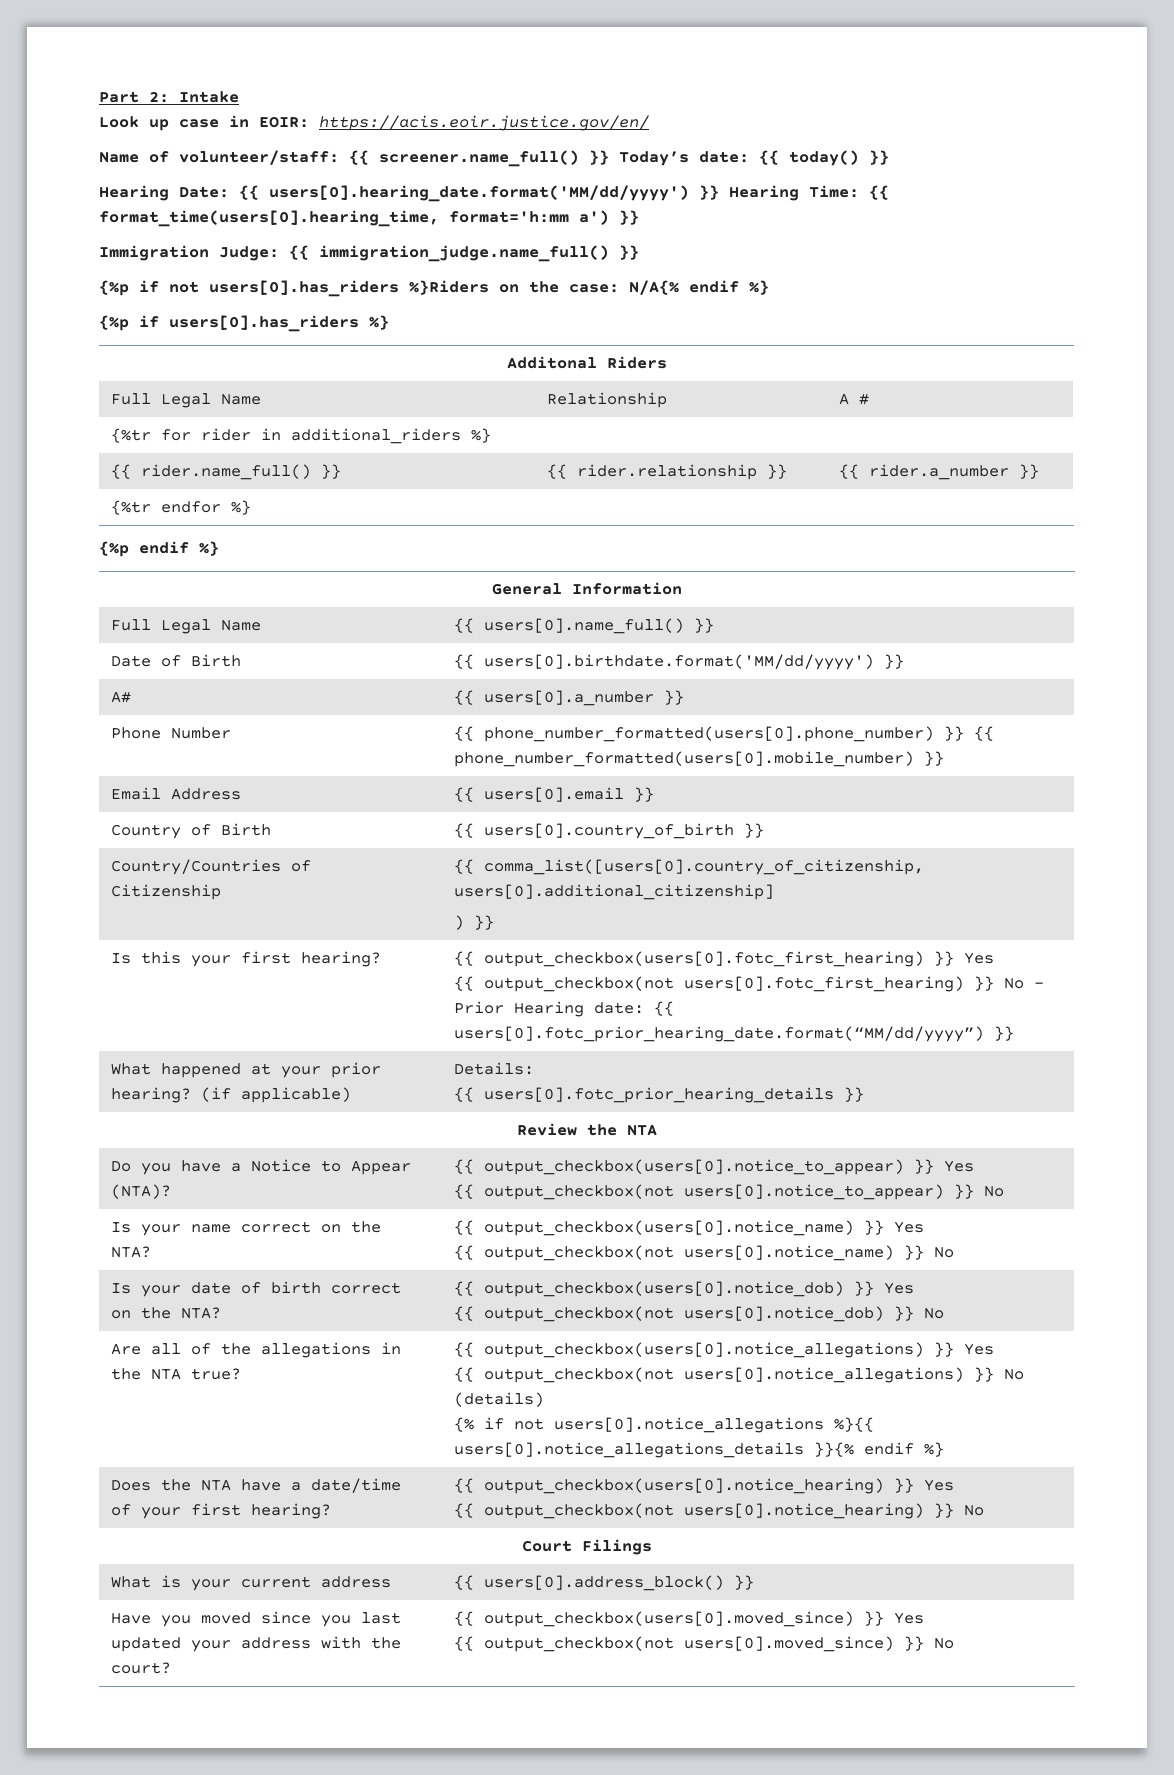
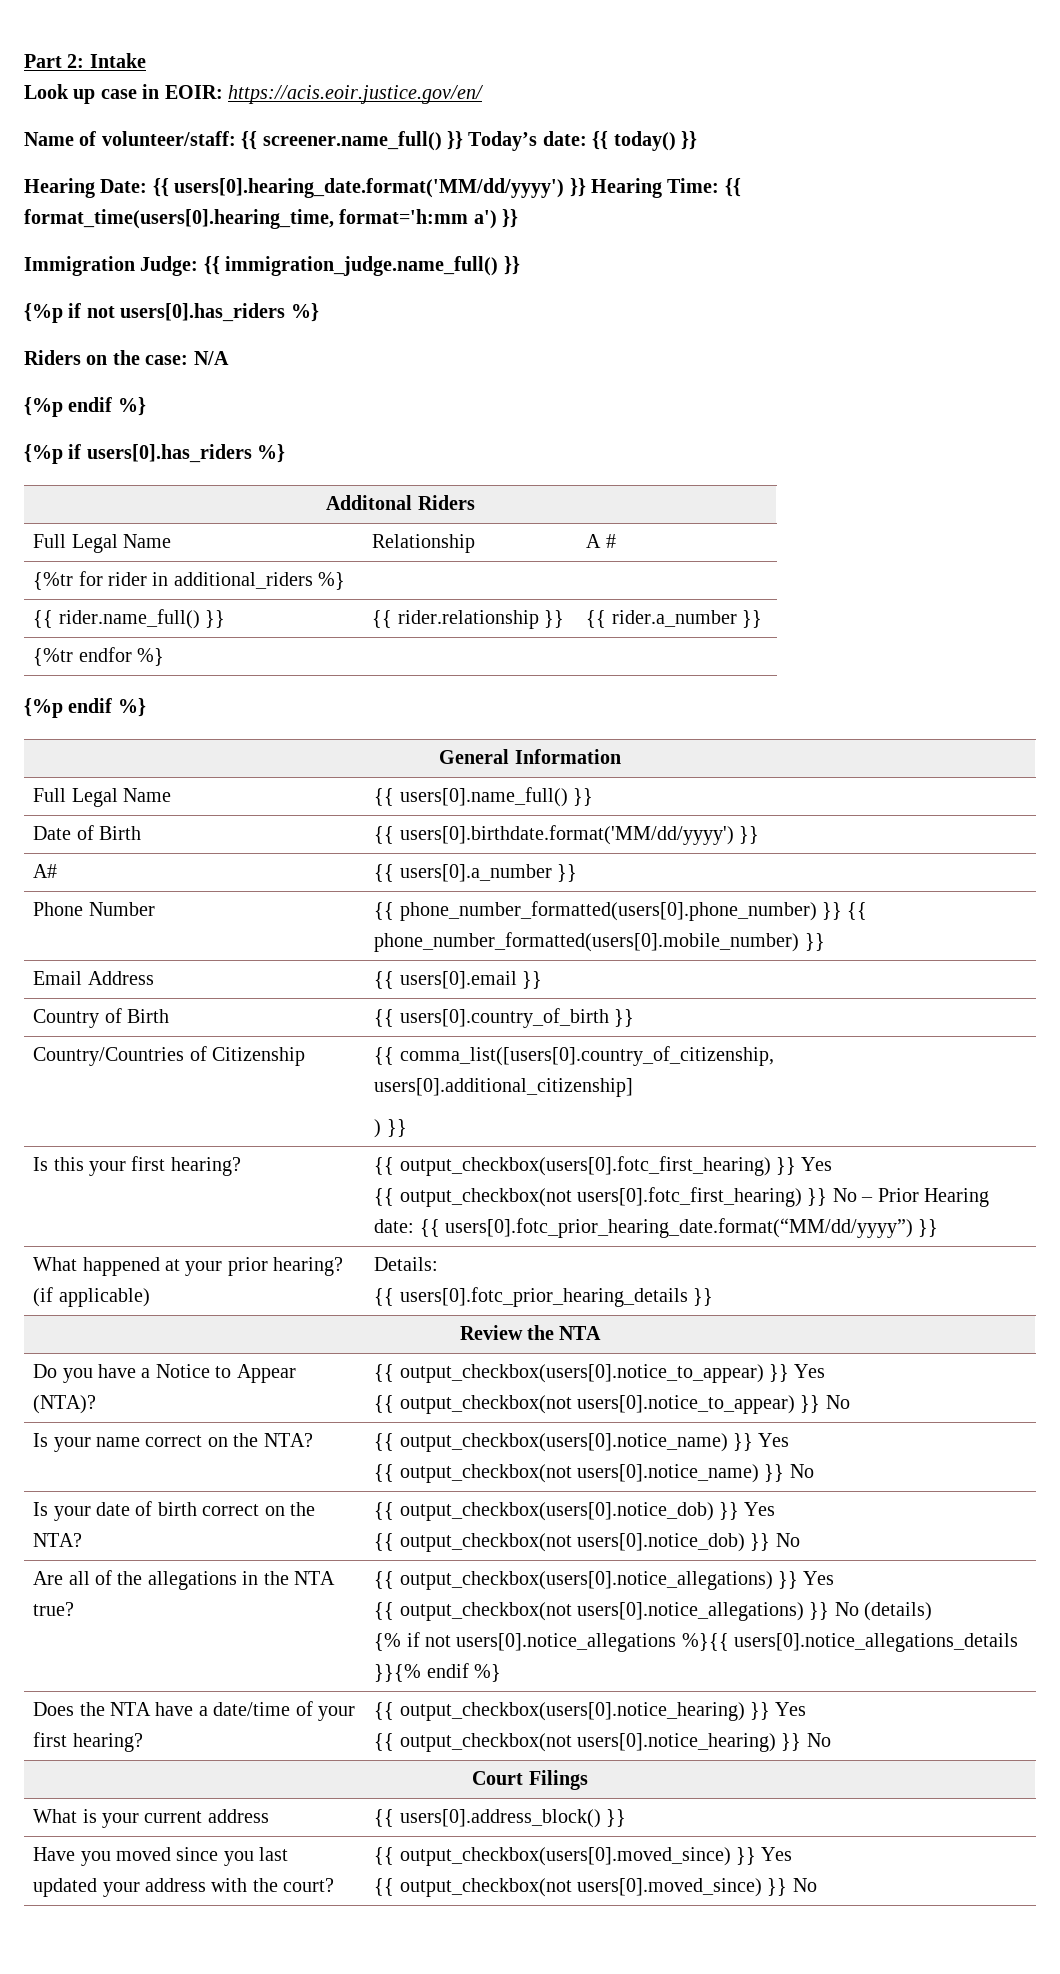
- {%p if not users[0].has_riders %}Riders on the case: N/A{% endif %}
+ {%p if not users[0].has_riders %}
+ Riders on the case: N/A
+ {%p endif %}

